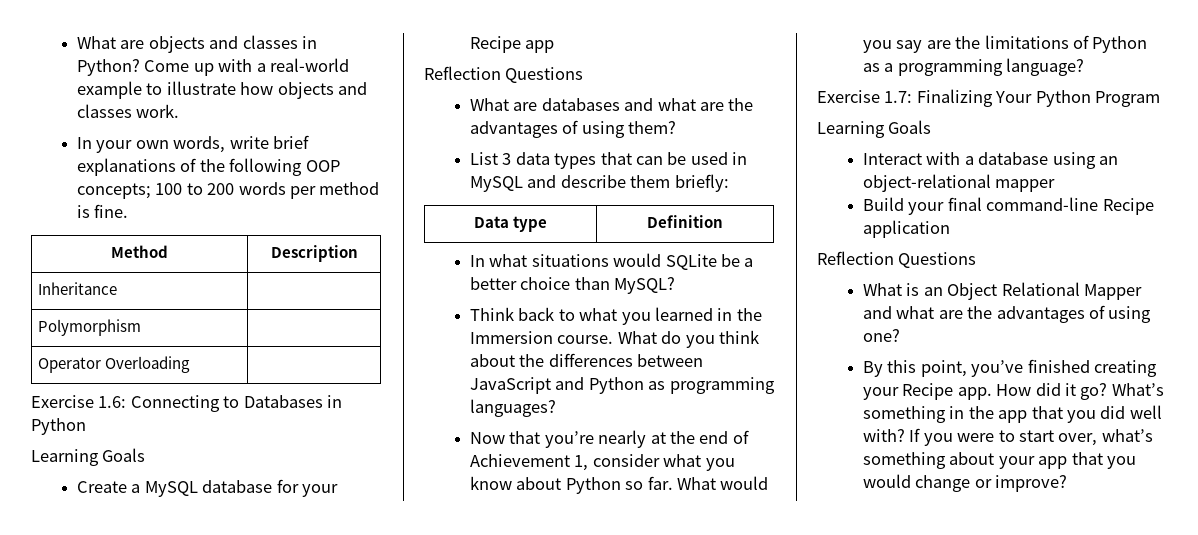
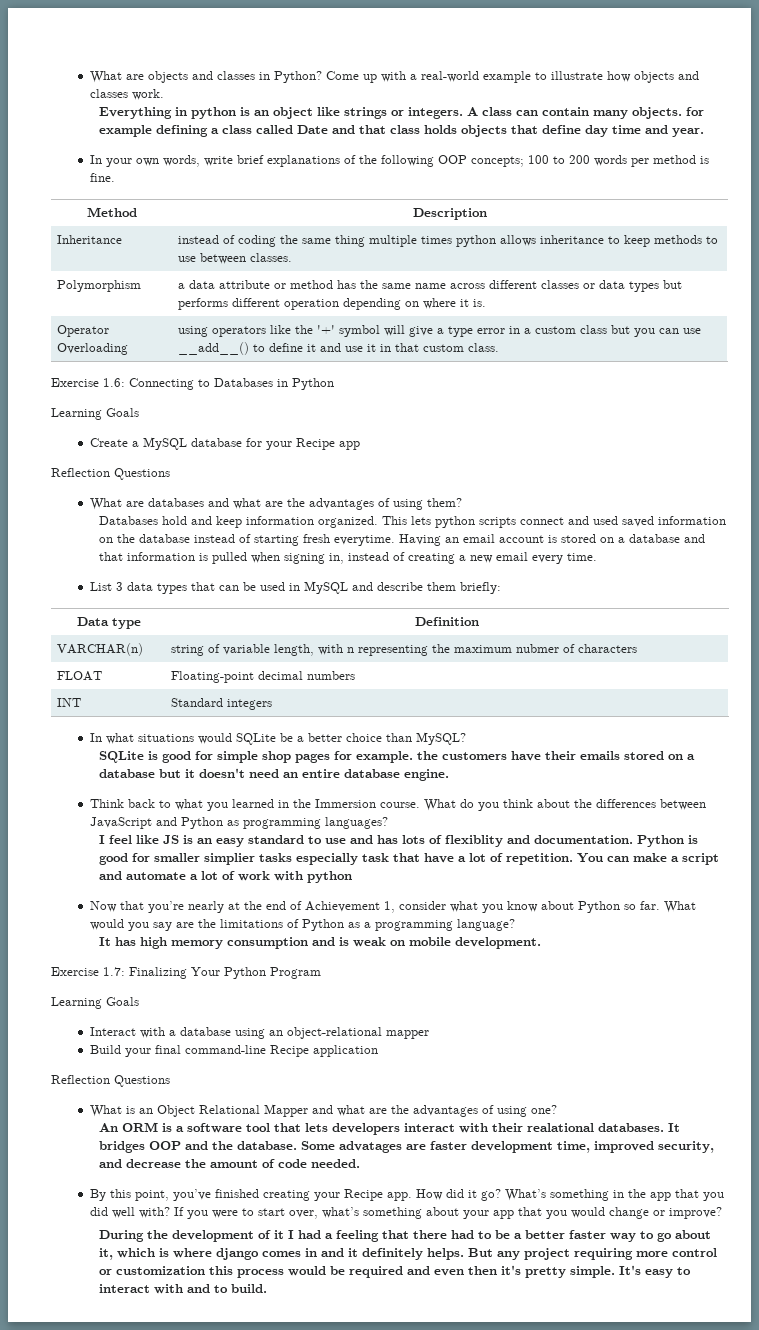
+ Everything in python is an object like strings or integers. A class can contain many objects. for example defining a class called Date and that class holds objects that define day time and year.
- Inheritance |
- Polymorphism |
- Operator Overloading |
+ Inheritance | instead of coding the same thing multiple times python allows inheritance to keep methods to use between classes.
+ Polymorphism | a data attribute or method has the same name across different classes or data types but performs different operation depending on where it is.
+ Operator Overloading | using operators like the '+' symbol will give a type error in a custom class but you can use __add__() to define it and use it in that custom class.
+ Databases hold and keep information organized. This lets python scripts connect and used saved information on the database instead of starting fresh everytime. Having an email account is stored on a database and that information is pulled when signing in, instead of creating a new email every time.
+ VARCHAR(n) | string of variable length, with n representing the maximum nubmer of characters
+ FLOAT | Floating-point decimal numbers
+ INT | Standard integers
+ SQLite is good for simple shop pages for example. the customers have their emails stored on a database but it doesn't need an entire database engine.
+ I feel like JS is an easy standard to use and has lots of flexiblity and documentation. Python is good for smaller simplier tasks especially task that have a lot of repetition. You can make a script and automate a lot of work with python
+ It has high memory consumption and is weak on mobile development.
+ An ORM is a software tool that lets developers interact with their realational databases. It bridges OOP and the database. Some advatages are faster development time, improved security, and decrease the amount of code needed.
+ During the development of it I had a feeling that there had to be a better faster way to go about it, which is where django comes in and it definitely helps. But any project requiring more control or customization this process would be required and even then it's pretty simple. It's easy to interact with and to build.

